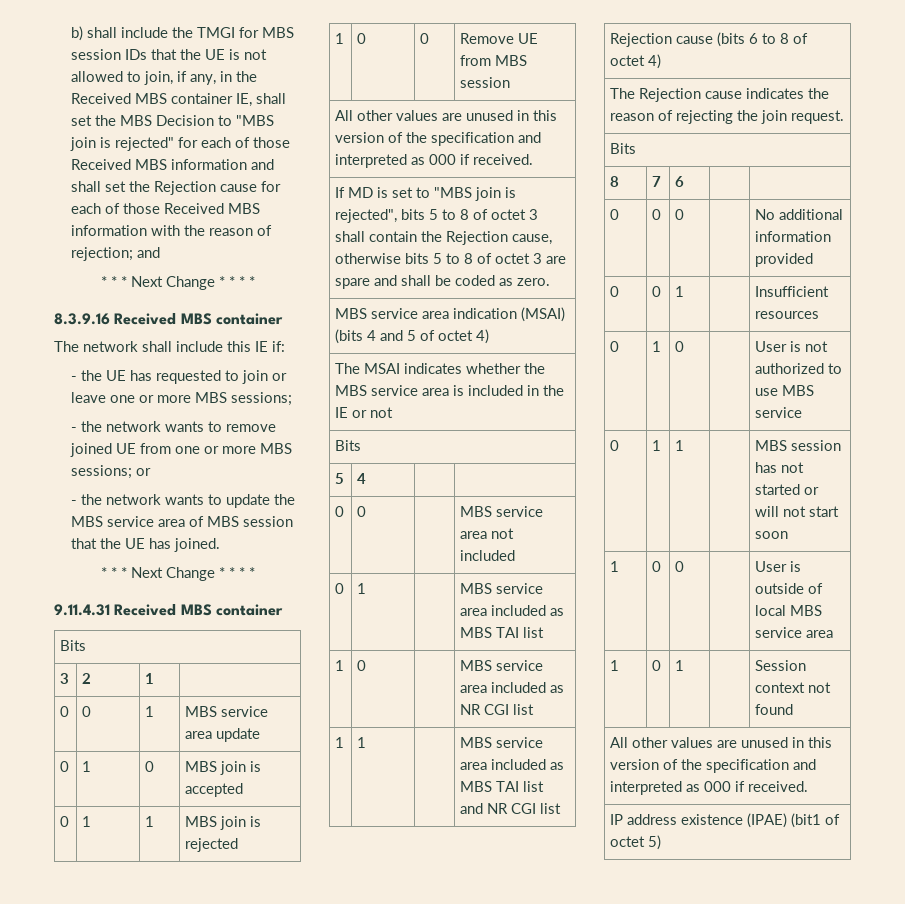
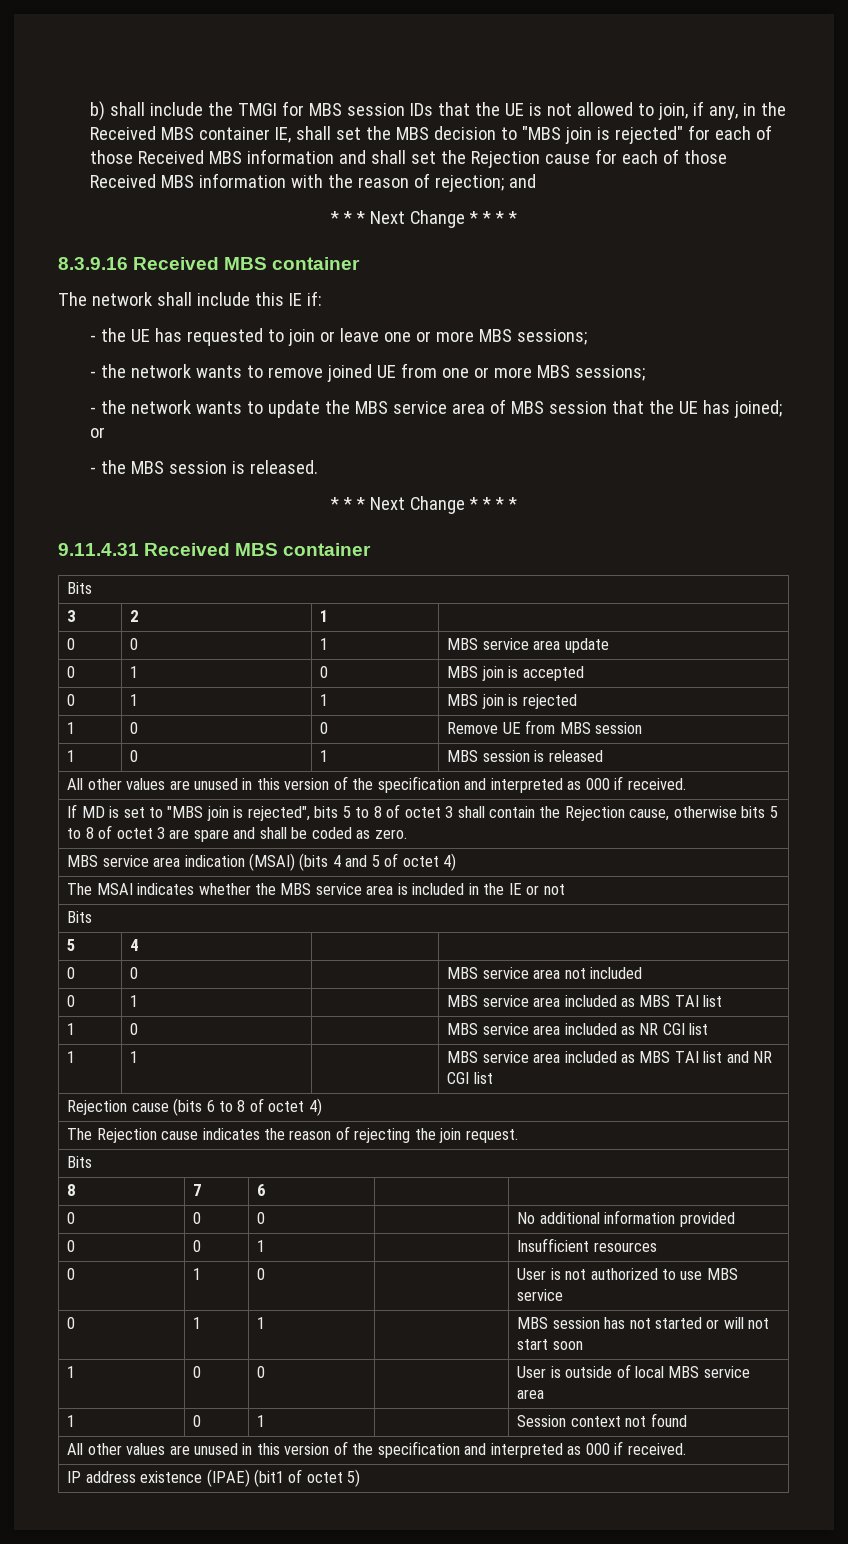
- b) shall include the TMGI for MBS session IDs that the UE is not allowed to join, if any, in the Received MBS container IE, shall set the MBS Decision to "MBS join is rejected" for each of those Received MBS information and shall set the Rejection cause for each of those Received MBS information with the reason of rejection; and
+ b) shall include the TMGI for MBS session IDs that the UE is not allowed to join, if any, in the Received MBS container IE, shall set the MBS decision to "MBS join is rejected" for each of those Received MBS information and shall set the Rejection cause for each of those Received MBS information with the reason of rejection; and
- - the network wants to remove joined UE from one or more MBS sessions; or
+ - the network wants to remove joined UE from one or more MBS sessions;
- - the network wants to update the MBS service area of MBS session that the UE has joined.
+ - the network wants to update the MBS service area of MBS session that the UE has joined; or
+ - the MBS session is released.
+ 1 | 0 | 1 | MBS session is released

